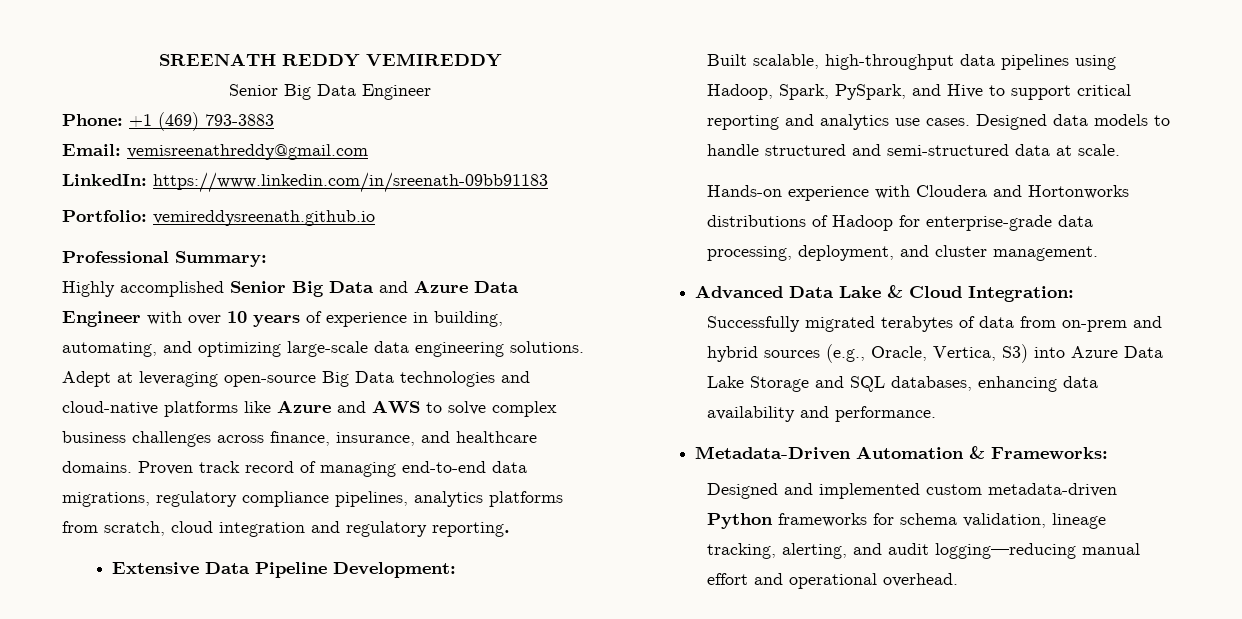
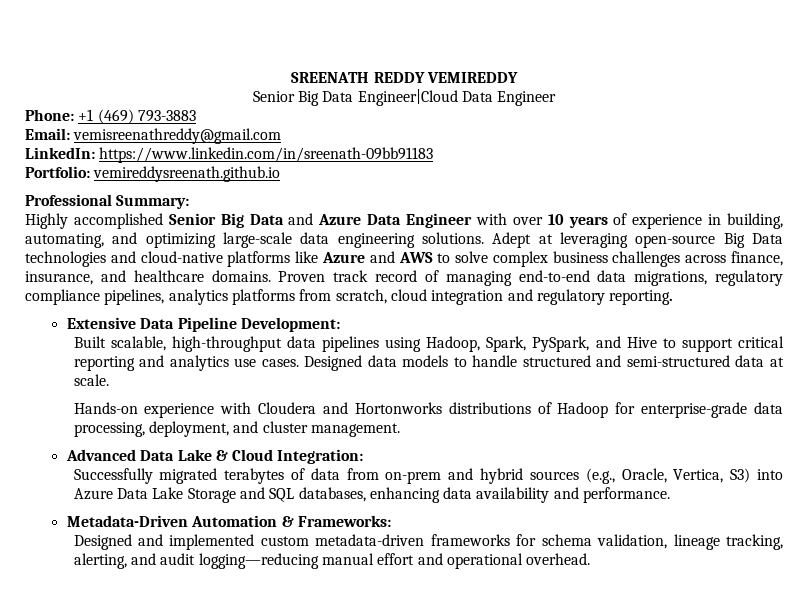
- Senior Big Data Engineer
+ Senior Big Data Engineer|Cloud Data Engineer
- Designed and implemented custom metadata-driven Python frameworks for schema validation, lineage tracking, alerting, and audit logging—reducing manual effort and operational overhead.
+ Designed and implemented custom metadata-driven frameworks for schema validation, lineage tracking, alerting, and audit logging—reducing manual effort and operational overhead.

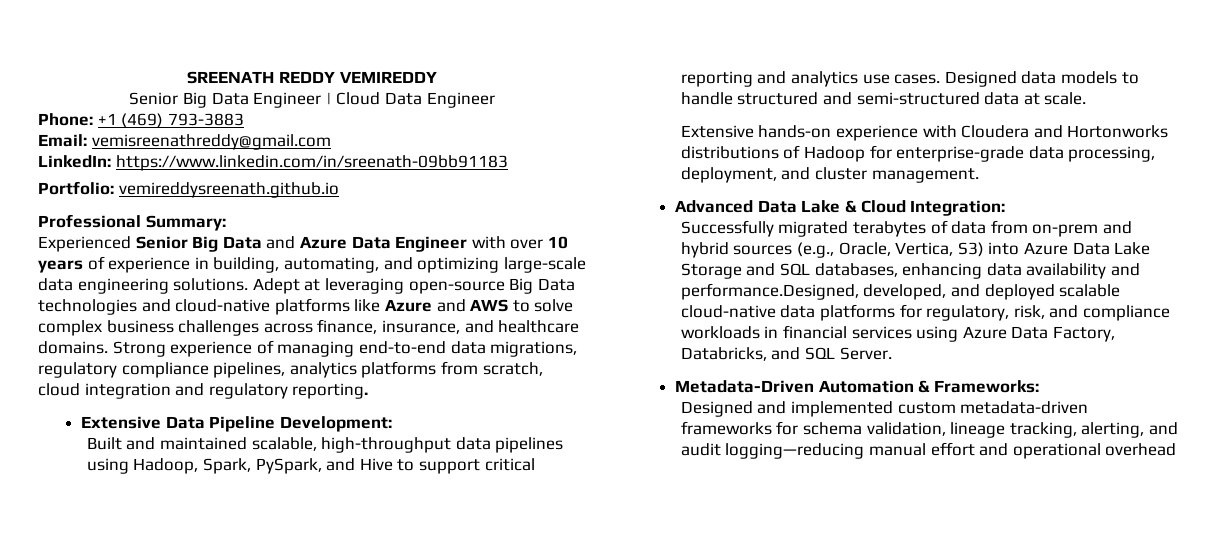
- Senior Big Data Engineer|Cloud Data Engineer
+ Senior Big Data Engineer | Cloud Data Engineer
- Highly accomplished Senior Big Data and Azure Data Engineer with over 10 years of experience in building, automating, and optimizing large-scale data engineering solutions.
+ Experienced Senior Big Data and Azure Data Engineer with over 10 years of experience in building, automating, and optimizing large-scale data engineering solutions.
- Proven track record of managing end-to-end data migrations, regulatory compliance pipelines, analytics platforms from scratch, cloud integration and regulatory reporting.
+ Strong experience of managing end-to-end data migrations, regulatory compliance pipelines, analytics platforms from scratch, cloud integration and regulatory reporting.
- Built scalable, high-throughput data pipelines using Hadoop, Spark, PySpark, and Hive to support critical reporting and analytics use cases.
+ Built and maintained scalable, high-throughput data pipelines using Hadoop, Spark, PySpark, and Hive to support critical reporting and analytics use cases.
- Hands-on experience with Cloudera and Hortonworks distributions of Hadoop for enterprise-grade data processing, deployment, and cluster management.
+ Extensive hands-on experience with Cloudera and Hortonworks distributions of Hadoop for enterprise-grade data processing, deployment, and cluster management.
- Successfully migrated terabytes of data from on-prem and hybrid sources (e.g., Oracle, Vertica, S3) into Azure Data Lake Storage and SQL databases, enhancing data availability and performance.
+ Successfully migrated terabytes of data from on-prem and hybrid sources (e.g., Oracle, Vertica, S3) into Azure Data Lake Storage and SQL databases, enhancing data availability and performance.Designed, developed, and deployed scalable cloud-native data platforms for regulatory, risk, and compliance workloads in financial services using Azure Data Factory, Databricks, and SQL Server.
- Designed and implemented custom metadata-driven frameworks for schema validation, lineage tracking, alerting, and audit logging—reducing manual effort and operational overhead.
+ Designed and implemented custom metadata-driven frameworks for schema validation, lineage tracking, alerting, and audit logging—reducing manual effort and operational overhead

